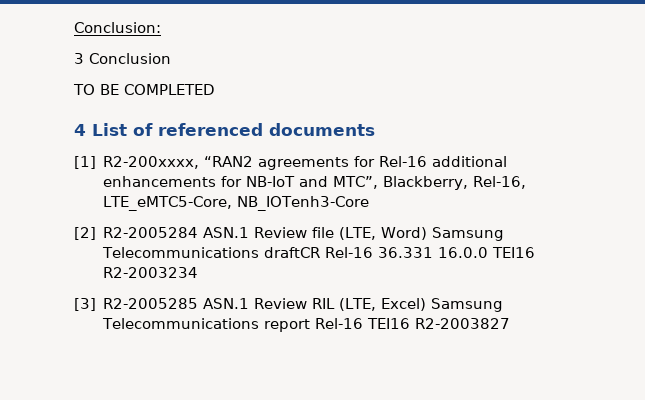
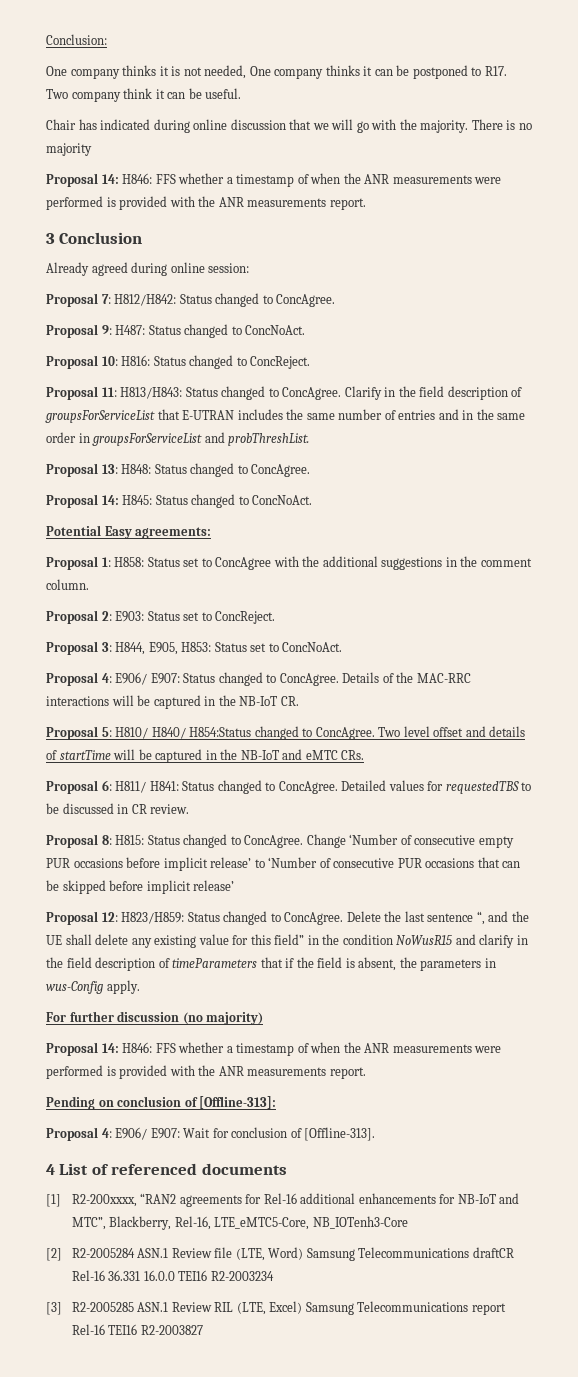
+ One company thinks it is not needed, One company thinks it can be postponed to R17. Two company think it can be useful.
+ Chair has indicated during online discussion that we will go with the majority. There is no majority
+ Proposal 14: H846: FFS whether a timestamp of when the ANR measurements were performed is provided with the ANR measurements report.
  3 Conclusion
- TO BE COMPLETED
+ Already agreed during online session:
+ Proposal 7: H812/H842: Status changed to ConcAgree.
+ Proposal 9: H487: Status changed to ConcNoAct.
+ Proposal 10: H816: Status changed to ConcReject.
+ Proposal 11: H813/H843: Status changed to ConcAgree. Clarify in the field description of groupsForServiceList that E-UTRAN includes the same number of entries and in the same order in groupsForServiceList and probThreshList.
+ Proposal 13: H848: Status changed to ConcAgree.
+ Proposal 14: H845: Status changed to ConcNoAct.
+ Potential Easy agreements:
+ Proposal 1: H858: Status set to ConcAgree with the additional suggestions in the comment column.
+ Proposal 2: E903: Status set to ConcReject.
+ Proposal 3: H844, E905, H853: Status set to ConcNoAct.
+ Proposal 4: E906/ E907: Status changed to ConcAgree. Details of the MAC-RRC interactions will be captured in the NB-IoT CR.
+ Proposal 5: H810/ H840/ H854:Status changed to ConcAgree. Two level offset and details of startTime will be captured in the NB-IoT and eMTC CRs.
+ Proposal 6: H811/ H841: Status changed to ConcAgree. Detailed values for requestedTBS to be discussed in CR review.
+ Proposal 8: H815: Status changed to ConcAgree. Change ‘Number of consecutive empty PUR occasions before implicit release’ to ‘Number of consecutive PUR occasions that can be skipped before implicit release’
+ Proposal 12: H823/H859: Status changed to ConcAgree. Delete the last sentence “, and the UE shall delete any existing value for this field” in the condition NoWusR15 and clarify in the field description of timeParameters that if the field is absent, the parameters in wus-Config apply.
+ For further discussion (no majority)
+ Proposal 14: H846: FFS whether a timestamp of when the ANR measurements were performed is provided with the ANR measurements report.
+ Pending on conclusion of [Offline-313]:
+ Proposal 4: E906/ E907: Wait for conclusion of [Offline-313].

